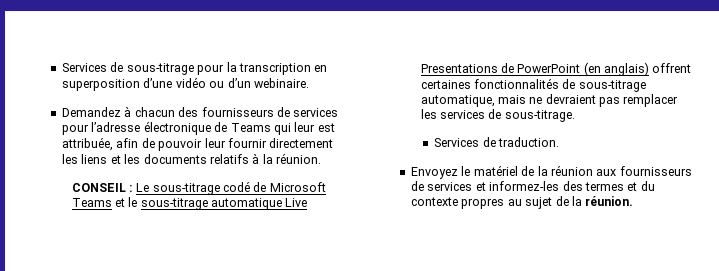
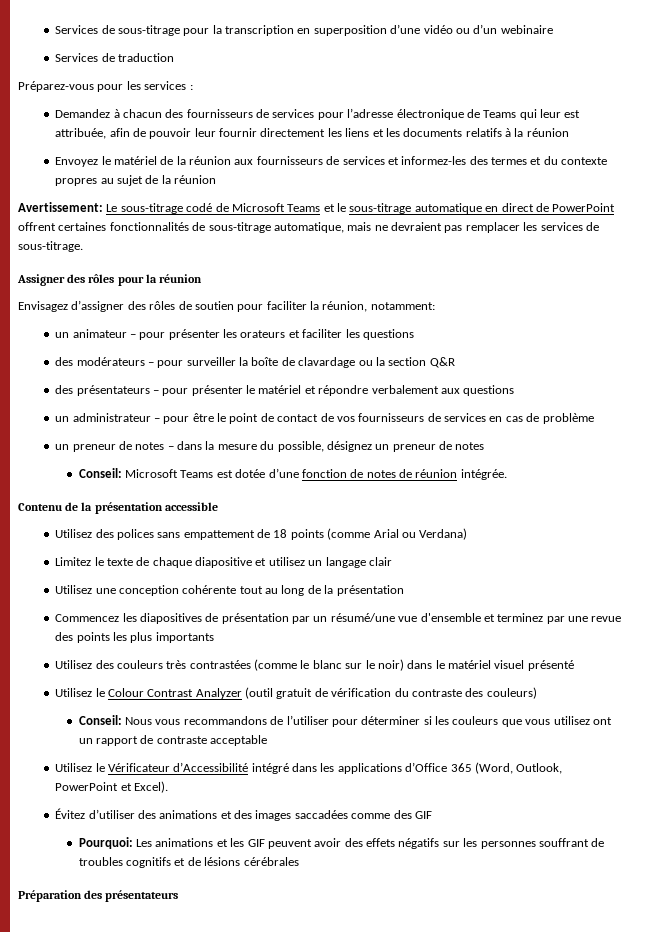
- Services de sous-titrage pour la transcription en superposition d’une vidéo ou d’un webinaire.
+ Services de sous-titrage pour la transcription en superposition d’une vidéo ou d’un webinaire
+ Services de traduction
+ Préparez-vous pour les services :
- Demandez à chacun des fournisseurs de services pour l’adresse électronique de Teams qui leur est attribuée, afin de pouvoir leur fournir directement les liens et les documents relatifs à la réunion.
- CONSEIL : Le sous-titrage codé de Microsoft Teams et le sous-titrage automatique Live Presentations de PowerPoint (en anglais) offrent certaines fonctionnalités de sous-titrage automatique, mais ne devraient pas remplacer les services de sous-titrage.
- Services de traduction.
+ Demandez à chacun des fournisseurs de services pour l’adresse électronique de Teams qui leur est attribuée, afin de pouvoir leur fournir directement les liens et les documents relatifs à la réunion
- Envoyez le matériel de la réunion aux fournisseurs de services et informez-les des termes et du contexte propres au sujet de la réunion.
+ Envoyez le matériel de la réunion aux fournisseurs de services et informez-les des termes et du contexte propres au sujet de la réunion
+ Avertissement: Le sous-titrage codé de Microsoft Teams et le sous-titrage automatique en direct de PowerPoint offrent certaines fonctionnalités de sous-titrage automatique, mais ne devraient pas remplacer les services de sous-titrage.
+ Assigner des rôles pour la réunion
+ Envisagez d’assigner des rôles de soutien pour faciliter la réunion, notamment:
+ un animateur – pour présenter les orateurs et faciliter les questions
+ des modérateurs – pour surveiller la boîte de clavardage ou la section Q&R
+ des présentateurs – pour présenter le matériel et répondre verbalement aux questions
+ un administrateur – pour être le point de contact de vos fournisseurs de services en cas de problème
+ un preneur de notes – dans la mesure du possible, désignez un preneur de notes
+ Conseil: Microsoft Teams est dotée d’une fonction de notes de réunion intégrée.
+ Contenu de la présentation accessible
+ Utilisez des polices sans empattement de 18 points (comme Arial ou Verdana)
+ Limitez le texte de chaque diapositive et utilisez un langage clair
+ Utilisez une conception cohérente tout au long de la présentation
+ Commencez les diapositives de présentation par un résumé/une vue d'ensemble et terminez par une revue des points les plus importants
+ Utilisez des couleurs très contrastées (comme le blanc sur le noir) dans le matériel visuel présenté
+ Utilisez le Colour Contrast Analyzer (outil gratuit de vérification du contraste des couleurs)
+ Conseil: Nous vous recommandons de l’utiliser pour déterminer si les couleurs que vous utilisez ont un rapport de contraste acceptable
+ Utilisez le Vérificateur d’Accessibilité intégré dans les applications d’Office 365 (Word, Outlook, PowerPoint et Excel).
+ Évitez d’utiliser des animations et des images saccadées comme des GIF
+ Pourquoi: Les animations et les GIF peuvent avoir des effets négatifs sur les personnes souffrant de troubles cognitifs et de lésions cérébrales
+ Préparation des présentateurs

